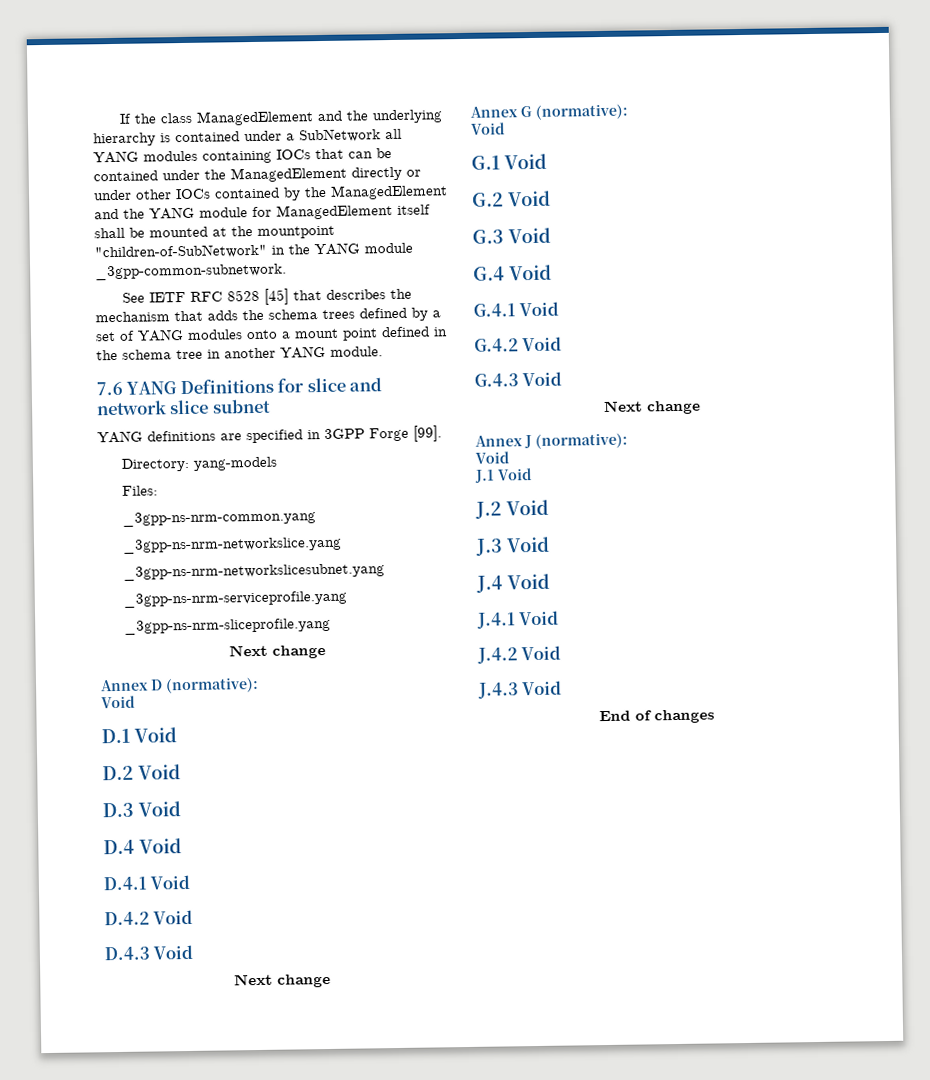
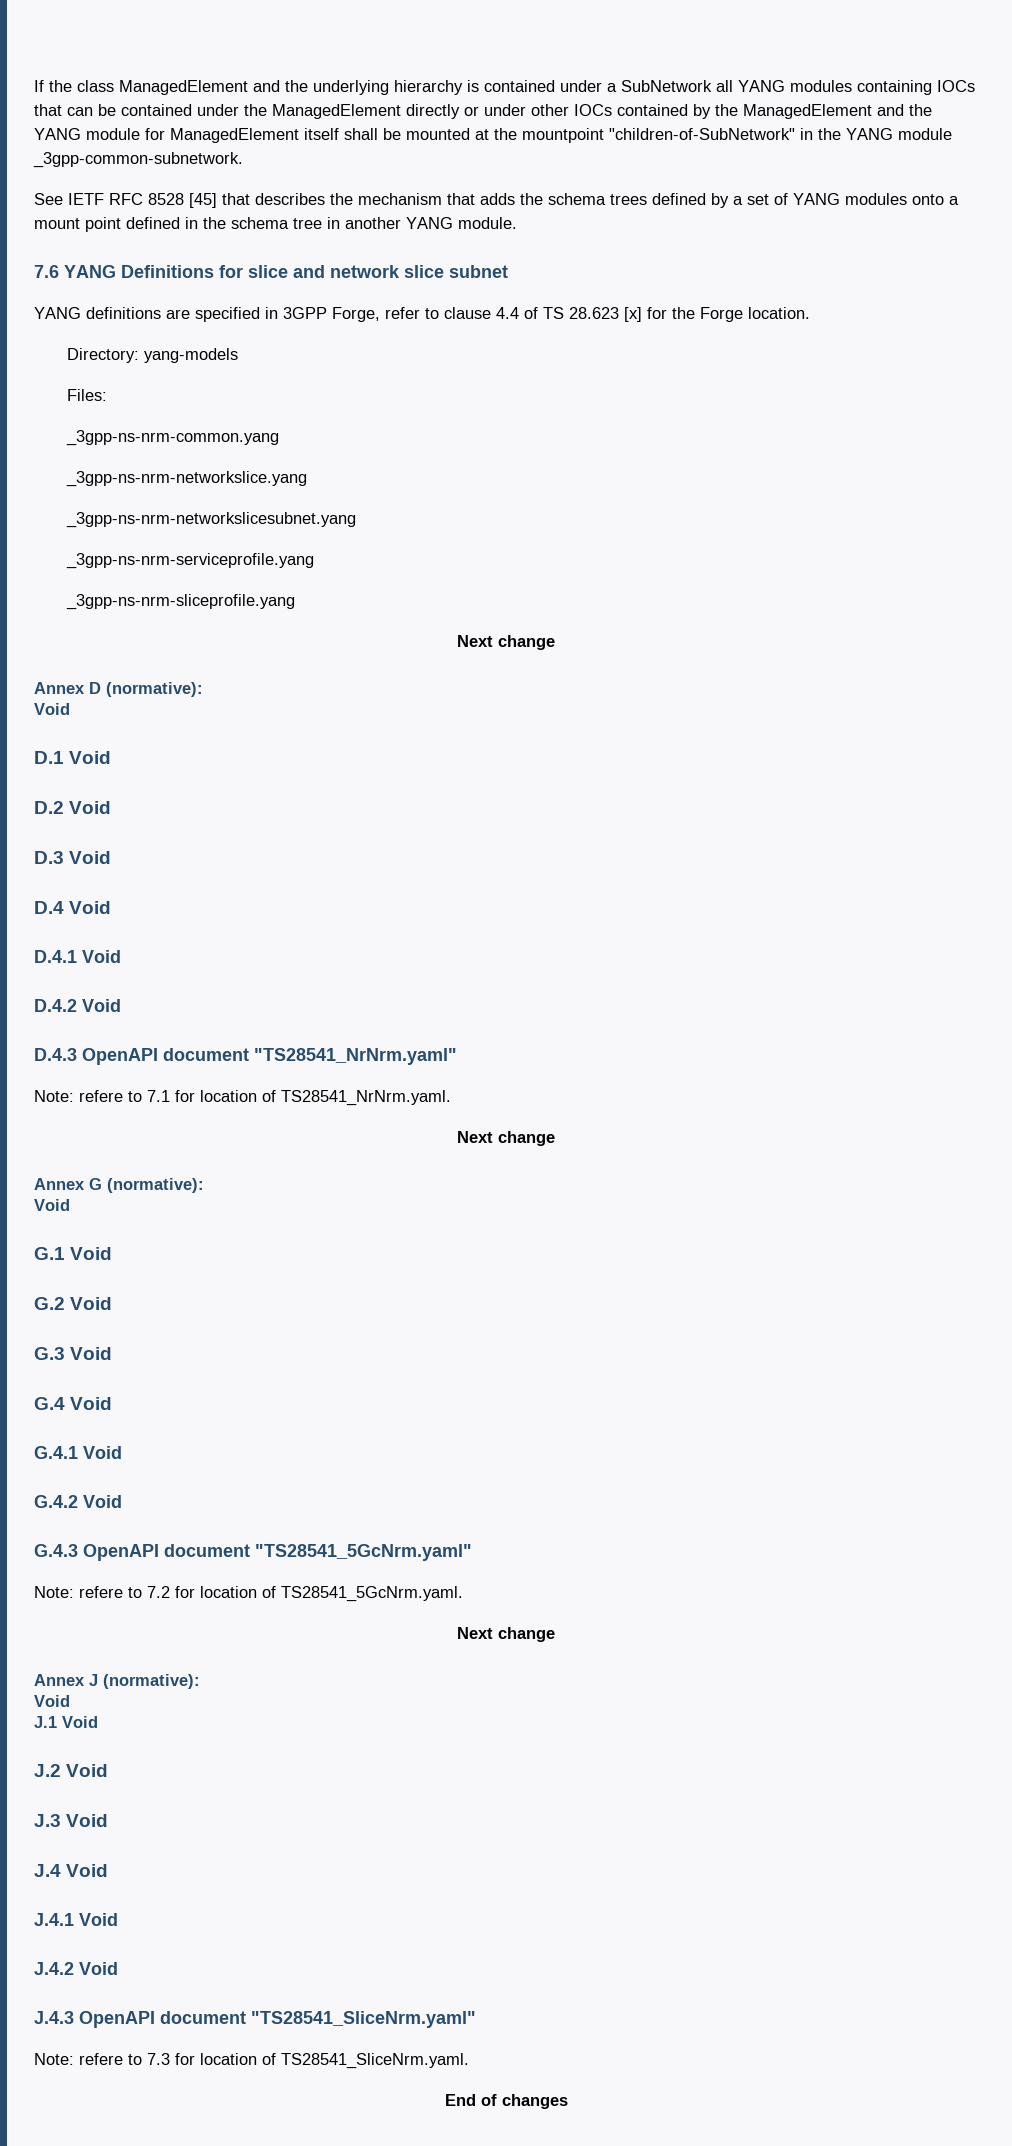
- YANG definitions are specified in 3GPP Forge [99].
+ YANG definitions are specified in 3GPP Forge, refer to clause 4.4 of TS 28.623 [x] for the Forge location.
- D.4.3 Void
+ D.4.3 OpenAPI document "TS28541_NrNrm.yaml"
+ Note: refere to 7.1 for location of TS28541_NrNrm.yaml.
- G.4.3 Void
+ G.4.3 OpenAPI document "TS28541_5GcNrm.yaml"
+ Note: refere to 7.2 for location of TS28541_5GcNrm.yaml.
- J.4.3 Void
+ J.4.3 OpenAPI document "TS28541_SliceNrm.yaml"
+ Note: refere to 7.3 for location of TS28541_SliceNrm.yaml.

